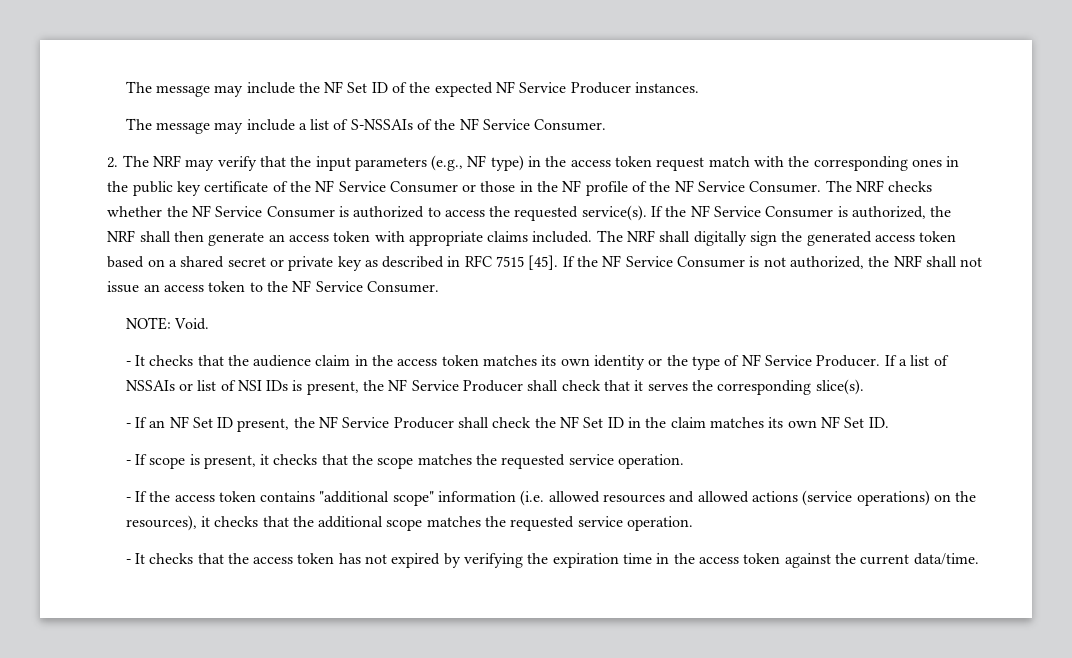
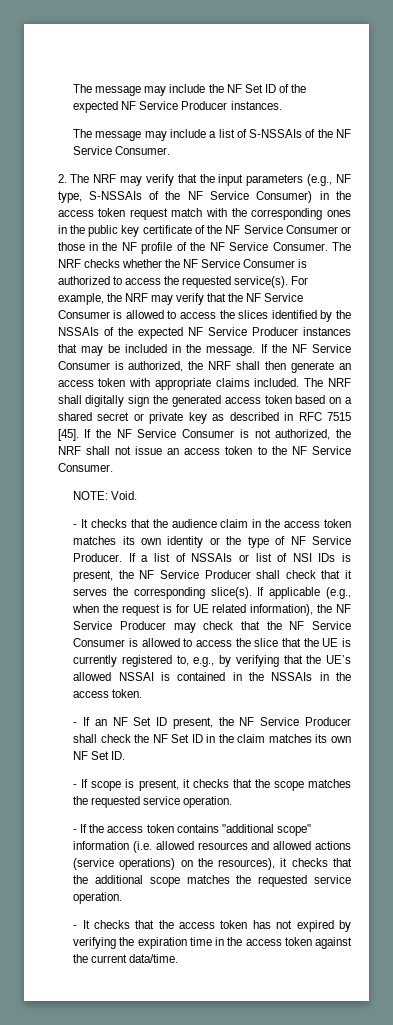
- 2. The NRF may verify that the input parameters (e.g., NF type) in the access token request match with the corresponding ones in the public key certificate of the NF Service Consumer or those in the NF profile of the NF Service Consumer.
+ 2. The NRF may verify that the input parameters (e.g., NF type, S-NSSAIs of the NF Service Consumer) in the access token request match with the corresponding ones in the public key certificate of the NF Service Consumer or those in the NF profile of the NF Service Consumer.
+ For example, the NRF may verify that the NF Service Consumer is allowed to access the slices identified by the NSSAIs of the expected NF Service Producer instances that may be included in the message.
+ If applicable (e.g., when the request is for UE related information), the NF Service Producer may check that the NF Service Consumer is allowed to access the slice that the UE is currently registered to, e.g., by verifying that the UE’s allowed NSSAI is contained in the NSSAIs in the access token.

